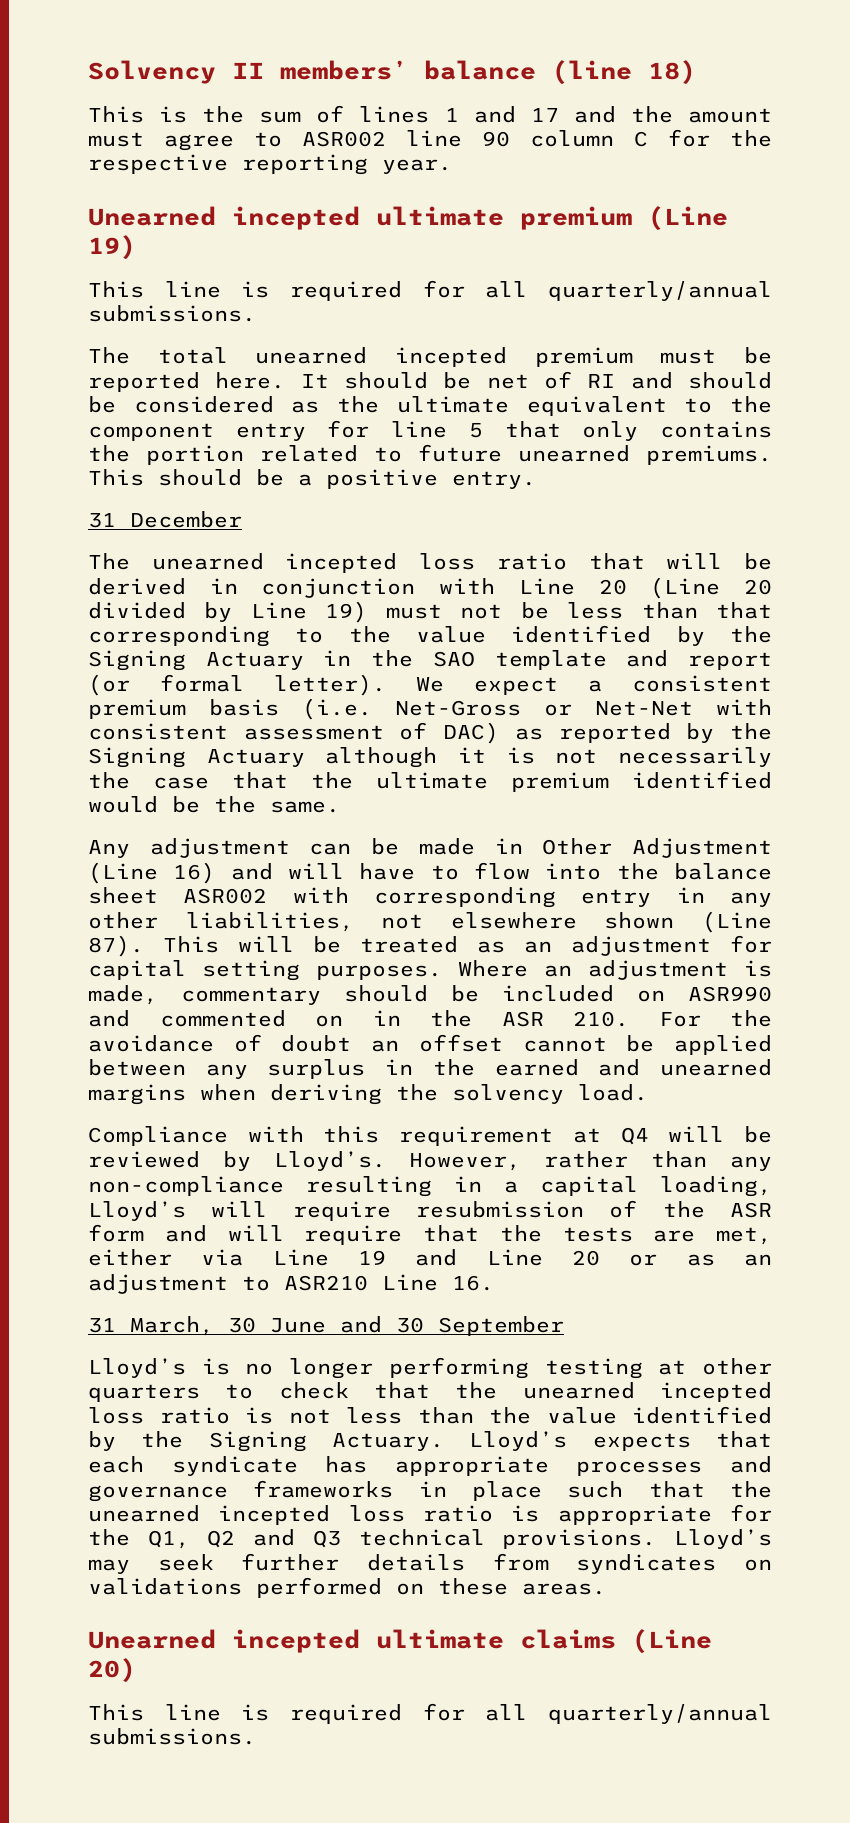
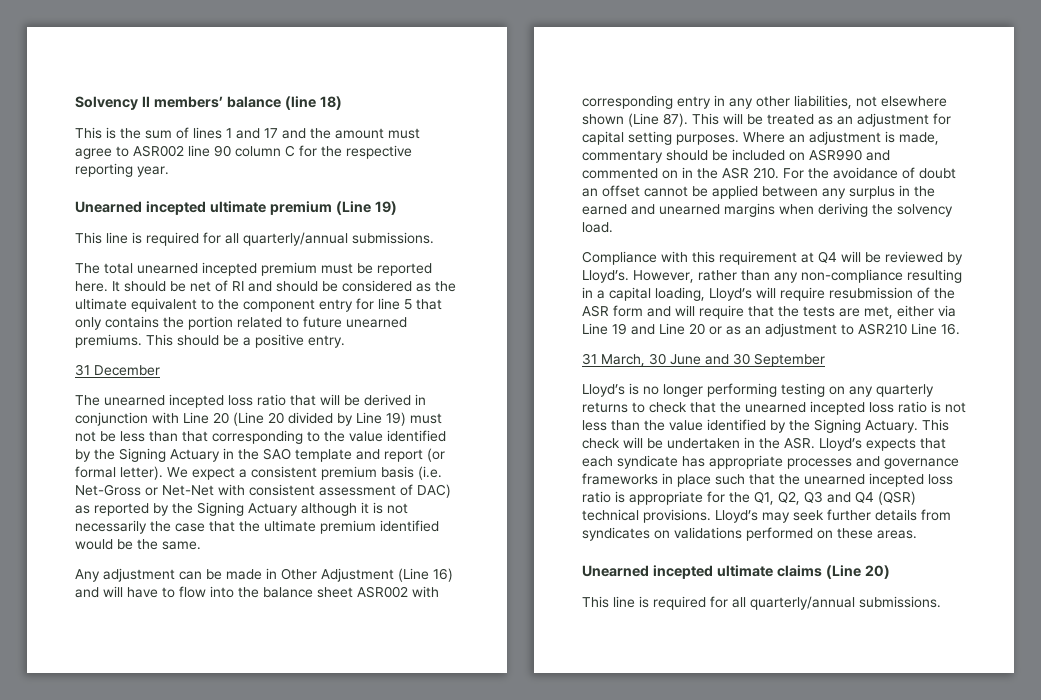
- Lloyd’s is no longer performing testing at other quarters to check that the unearned incepted loss ratio is not less than the value identified by the Signing Actuary.
+ Lloyd’s is no longer performing testing on any quarterly returns to check that the unearned incepted loss ratio is not less than the value identified by the Signing Actuary.
- Lloyd’s expects that each syndicate has appropriate processes and governance frameworks in place such that the unearned incepted loss ratio is appropriate for the Q1, Q2 and Q3 technical provisions.
+ This check will be undertaken in the ASR. Lloyd’s expects that each syndicate has appropriate processes and governance frameworks in place such that the unearned incepted loss ratio is appropriate for the Q1, Q2, Q3 and Q4 (QSR) technical provisions.

